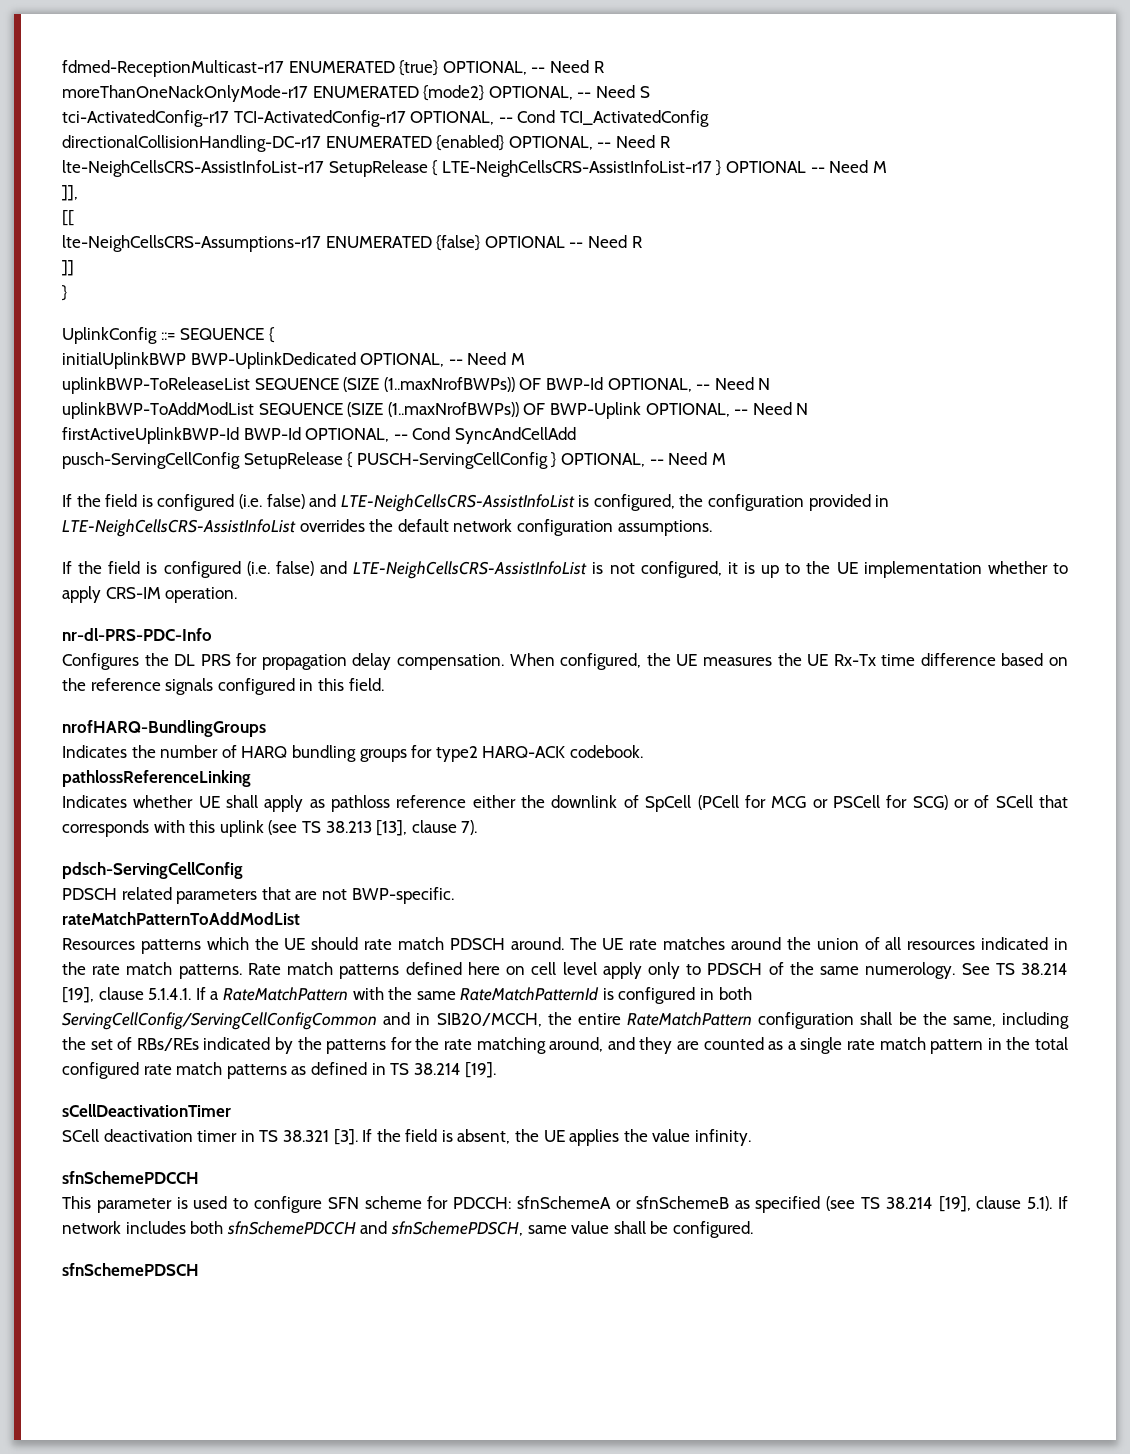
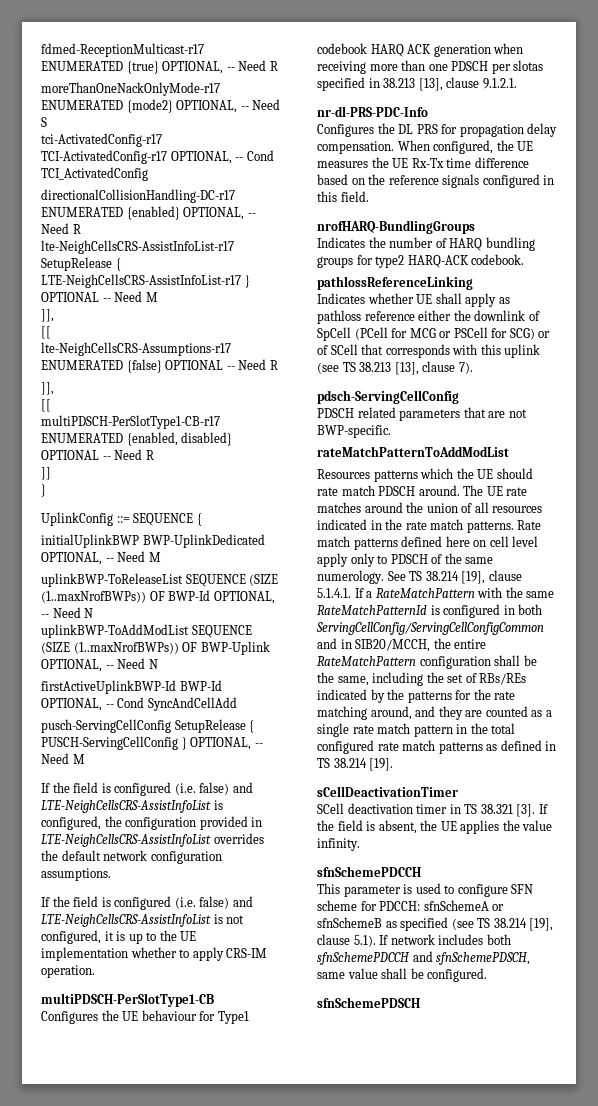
  lte-NeighCellsCRS-Assumptions-r17 ENUMERATED {false} OPTIONAL -- Need R
+ ]],
+ [[
+ multiPDSCH-PerSlotType1-CB-r17 ENUMERATED {enabled, disabled} OPTIONAL -- Need R
+ multiPDSCH-PerSlotType1-CB
+ Configures the UE behaviour for Type1 codebook HARQ ACK generation when receiving more than one PDSCH per slotas specified in 38.213 [13], clause 9.1.2.1.

